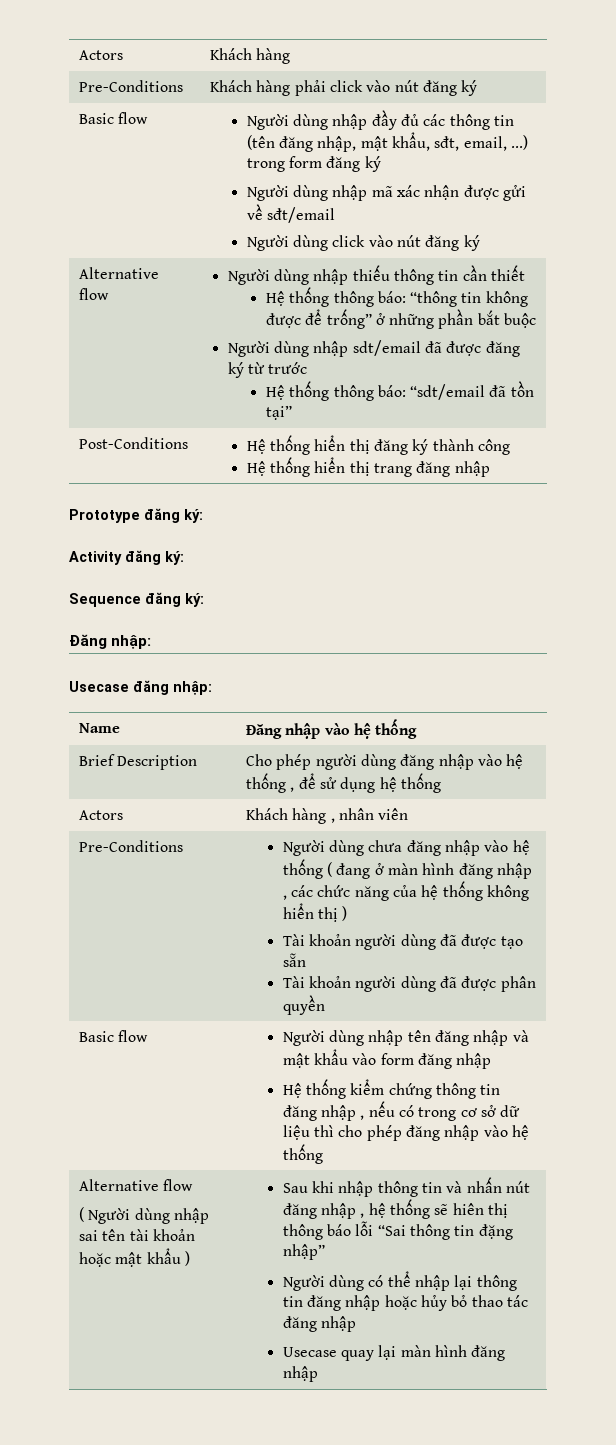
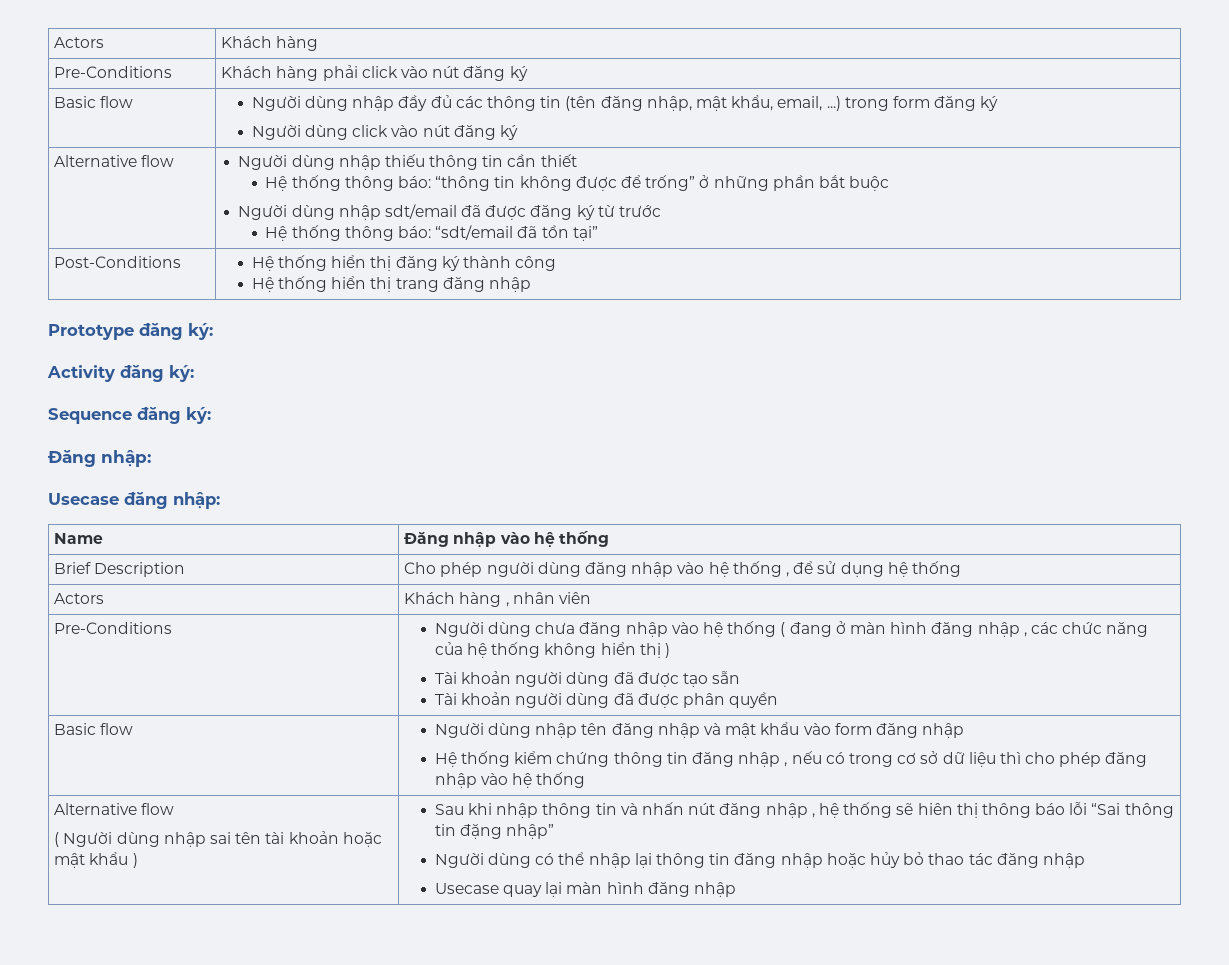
- Basic flow | Người dùng nhập đầy đủ các thông tin (tên đăng nhập, mật khẩu, sđt, email, ...) trong form đăng ký
- Người dùng nhập mã xác nhận được gửi về sđt/email
+ Basic flow | Người dùng nhập đầy đủ các thông tin (tên đăng nhập, mật khẩu, email, ...) trong form đăng ký

